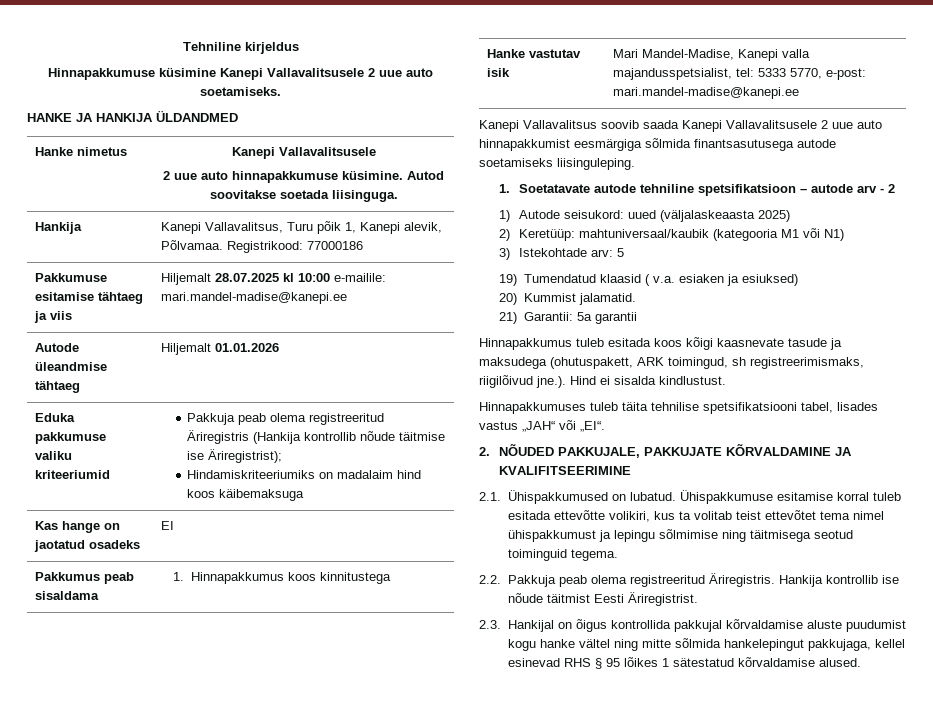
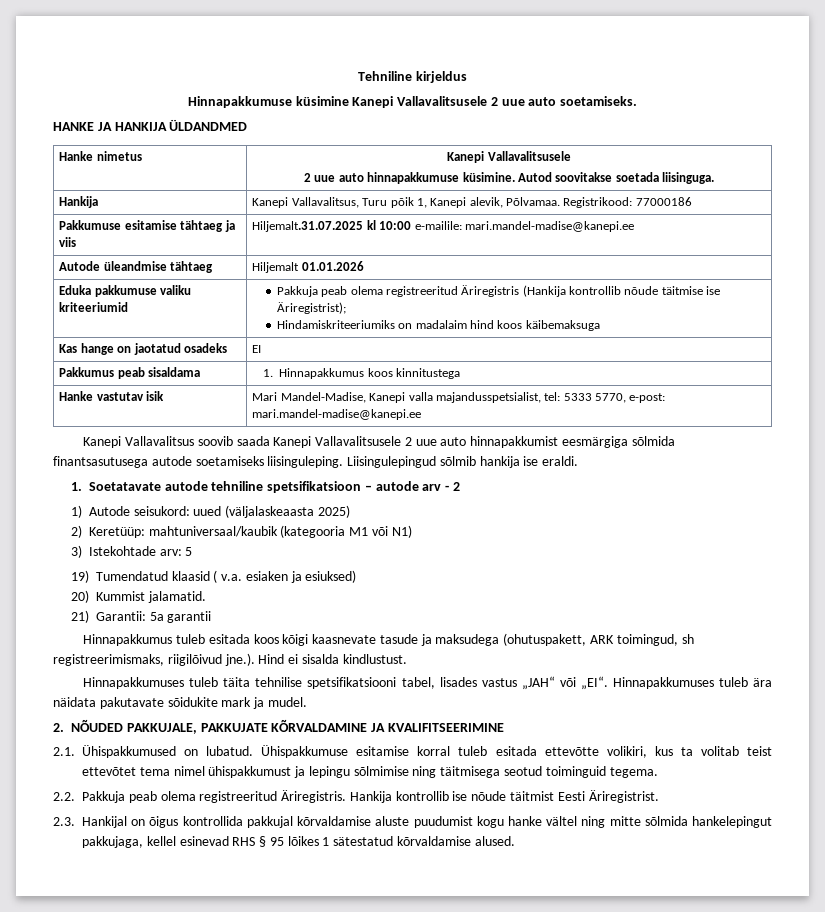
- Pakkumuse esitamise tähtaeg ja viis | Hiljemalt 28.07.2025 kl 10:00 e-mailile: mari.mandel-madise@kanepi.ee
+ Pakkumuse esitamise tähtaeg ja viis | Hiljemalt.31.07.2025 kl 10:00 e-mailile: mari.mandel-madise@kanepi.ee
+ Liisingulepingud sõlmib hankija ise eraldi.
+ Hinnapakkumuses tuleb ära näidata pakutavate sõidukite mark ja mudel.

